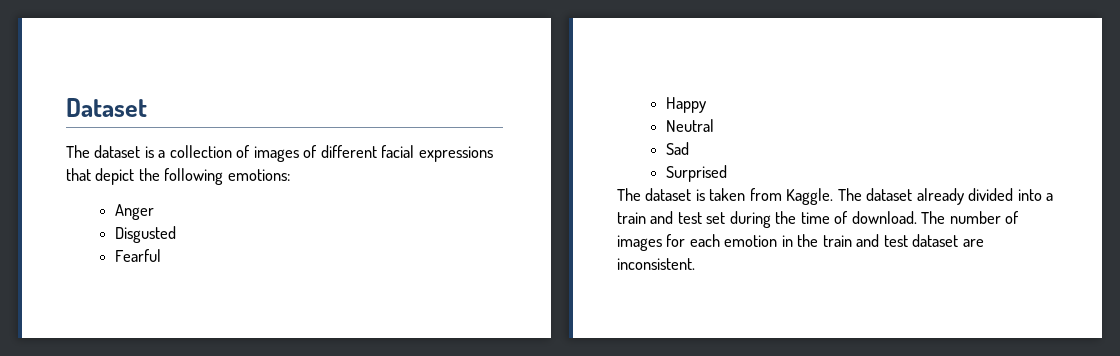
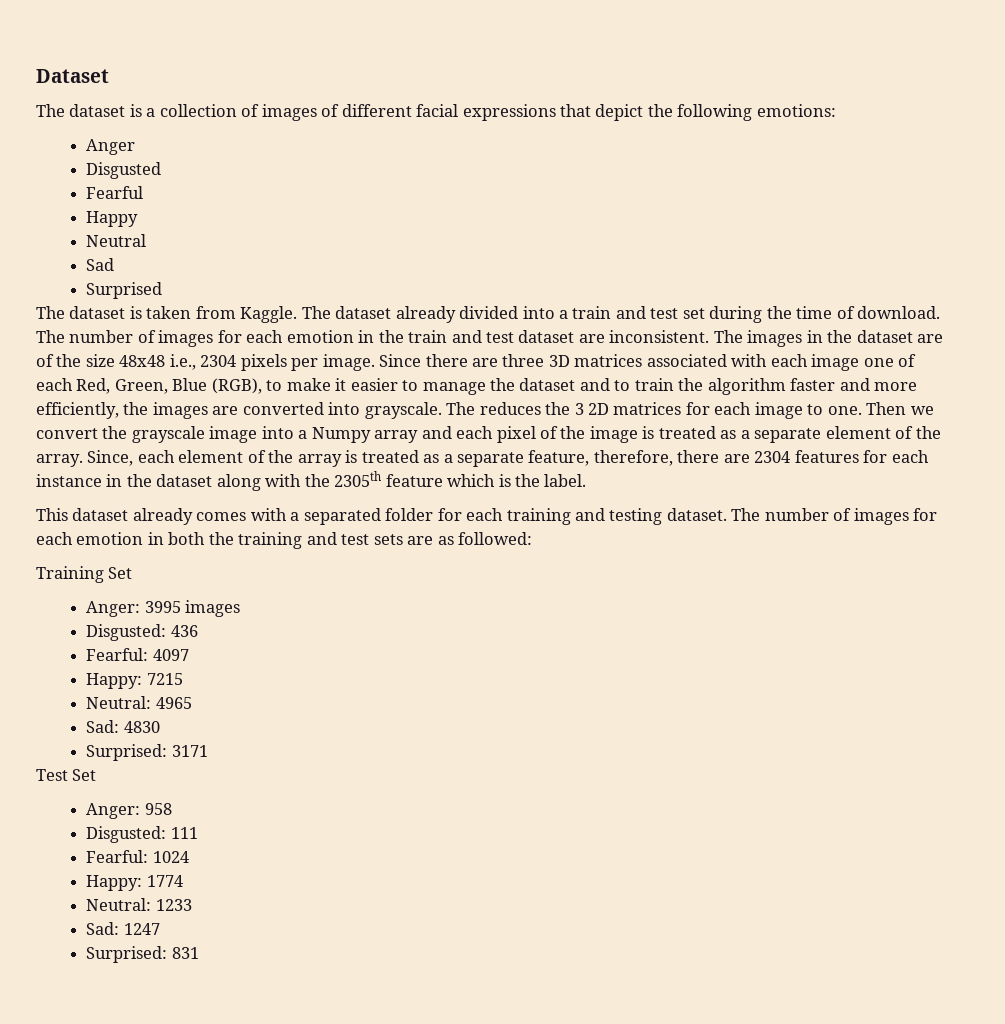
+ The images in the dataset are of the size 48x48 i.e., 2304 pixels per image. Since there are three 3D matrices associated with each image one of each Red, Green, Blue (RGB), to make it easier to manage the dataset and to train the algorithm faster and more efficiently, the images are converted into grayscale. The reduces the 3 2D matrices for each image to one. Then we convert the grayscale image into a Numpy array and each pixel of the image is treated as a separate element of the array. Since, each element of the array is treated as a separate feature, therefore, there are 2304 features for each instance in the dataset along with the 2305th feature which is the label.
+ This dataset already comes with a separated folder for each training and testing dataset. The number of images for each emotion in both the training and test sets are as followed:
+ Training Set
+ Anger: 3995 images
+ Disgusted: 436
+ Fearful: 4097
+ Happy: 7215
+ Neutral: 4965
+ Sad: 4830
+ Surprised: 3171
+ Test Set
+ Anger: 958
+ Disgusted: 111
+ Fearful: 1024
+ Happy: 1774
+ Neutral: 1233
+ Sad: 1247
+ Surprised: 831

